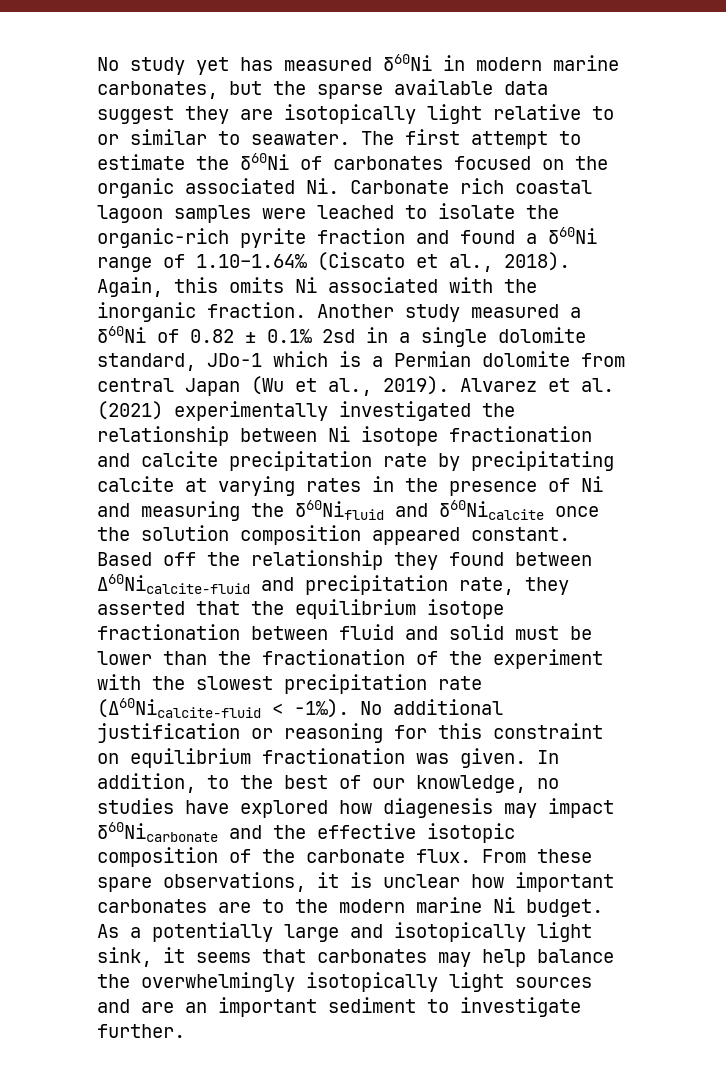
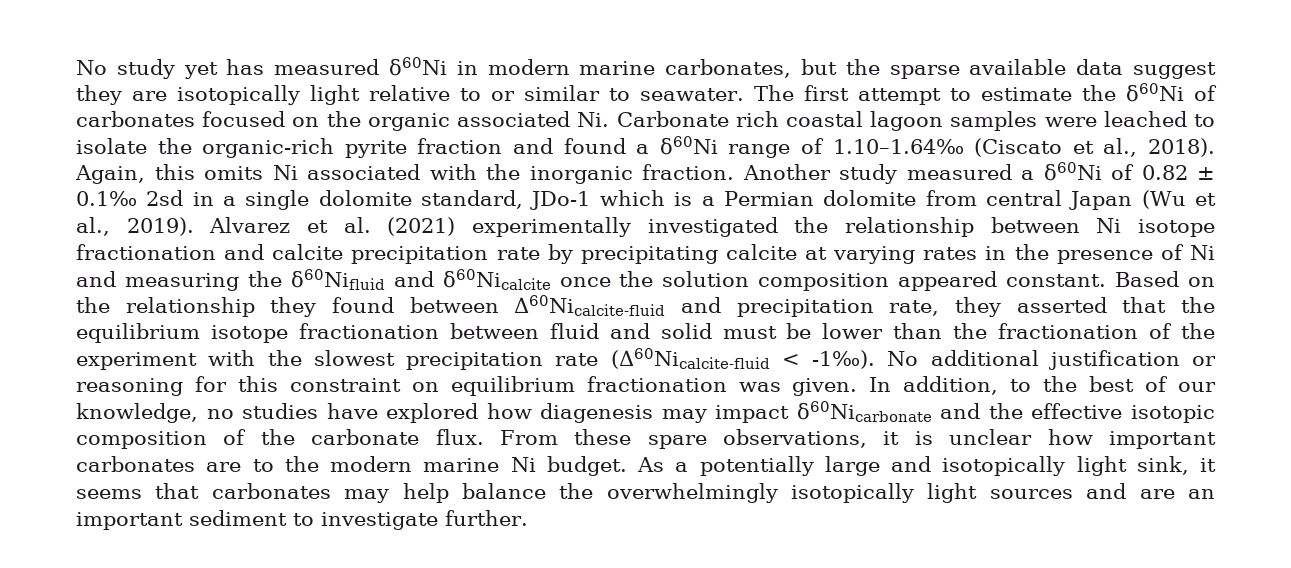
- Based off the relationship they found between Δ60Nicalcite-fluid and precipitation rate, they asserted that the equilibrium isotope fractionation between fluid and solid must be lower than the fractionation of the experiment with the slowest precipitation rate (Δ60Nicalcite-fluid < -1‰).
+ Based on the relationship they found between Δ60Nicalcite-fluid and precipitation rate, they asserted that the equilibrium isotope fractionation between fluid and solid must be lower than the fractionation of the experiment with the slowest precipitation rate (Δ60Nicalcite-fluid < -1‰).

